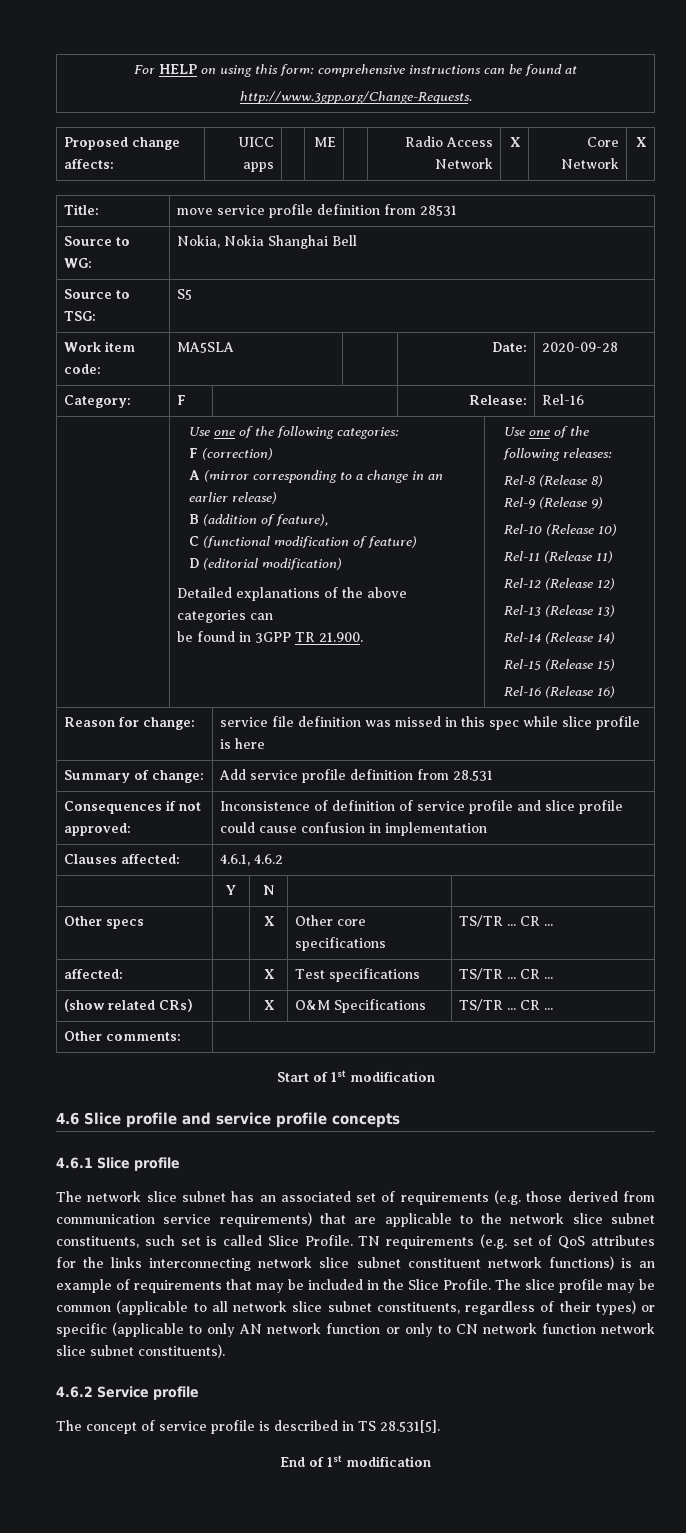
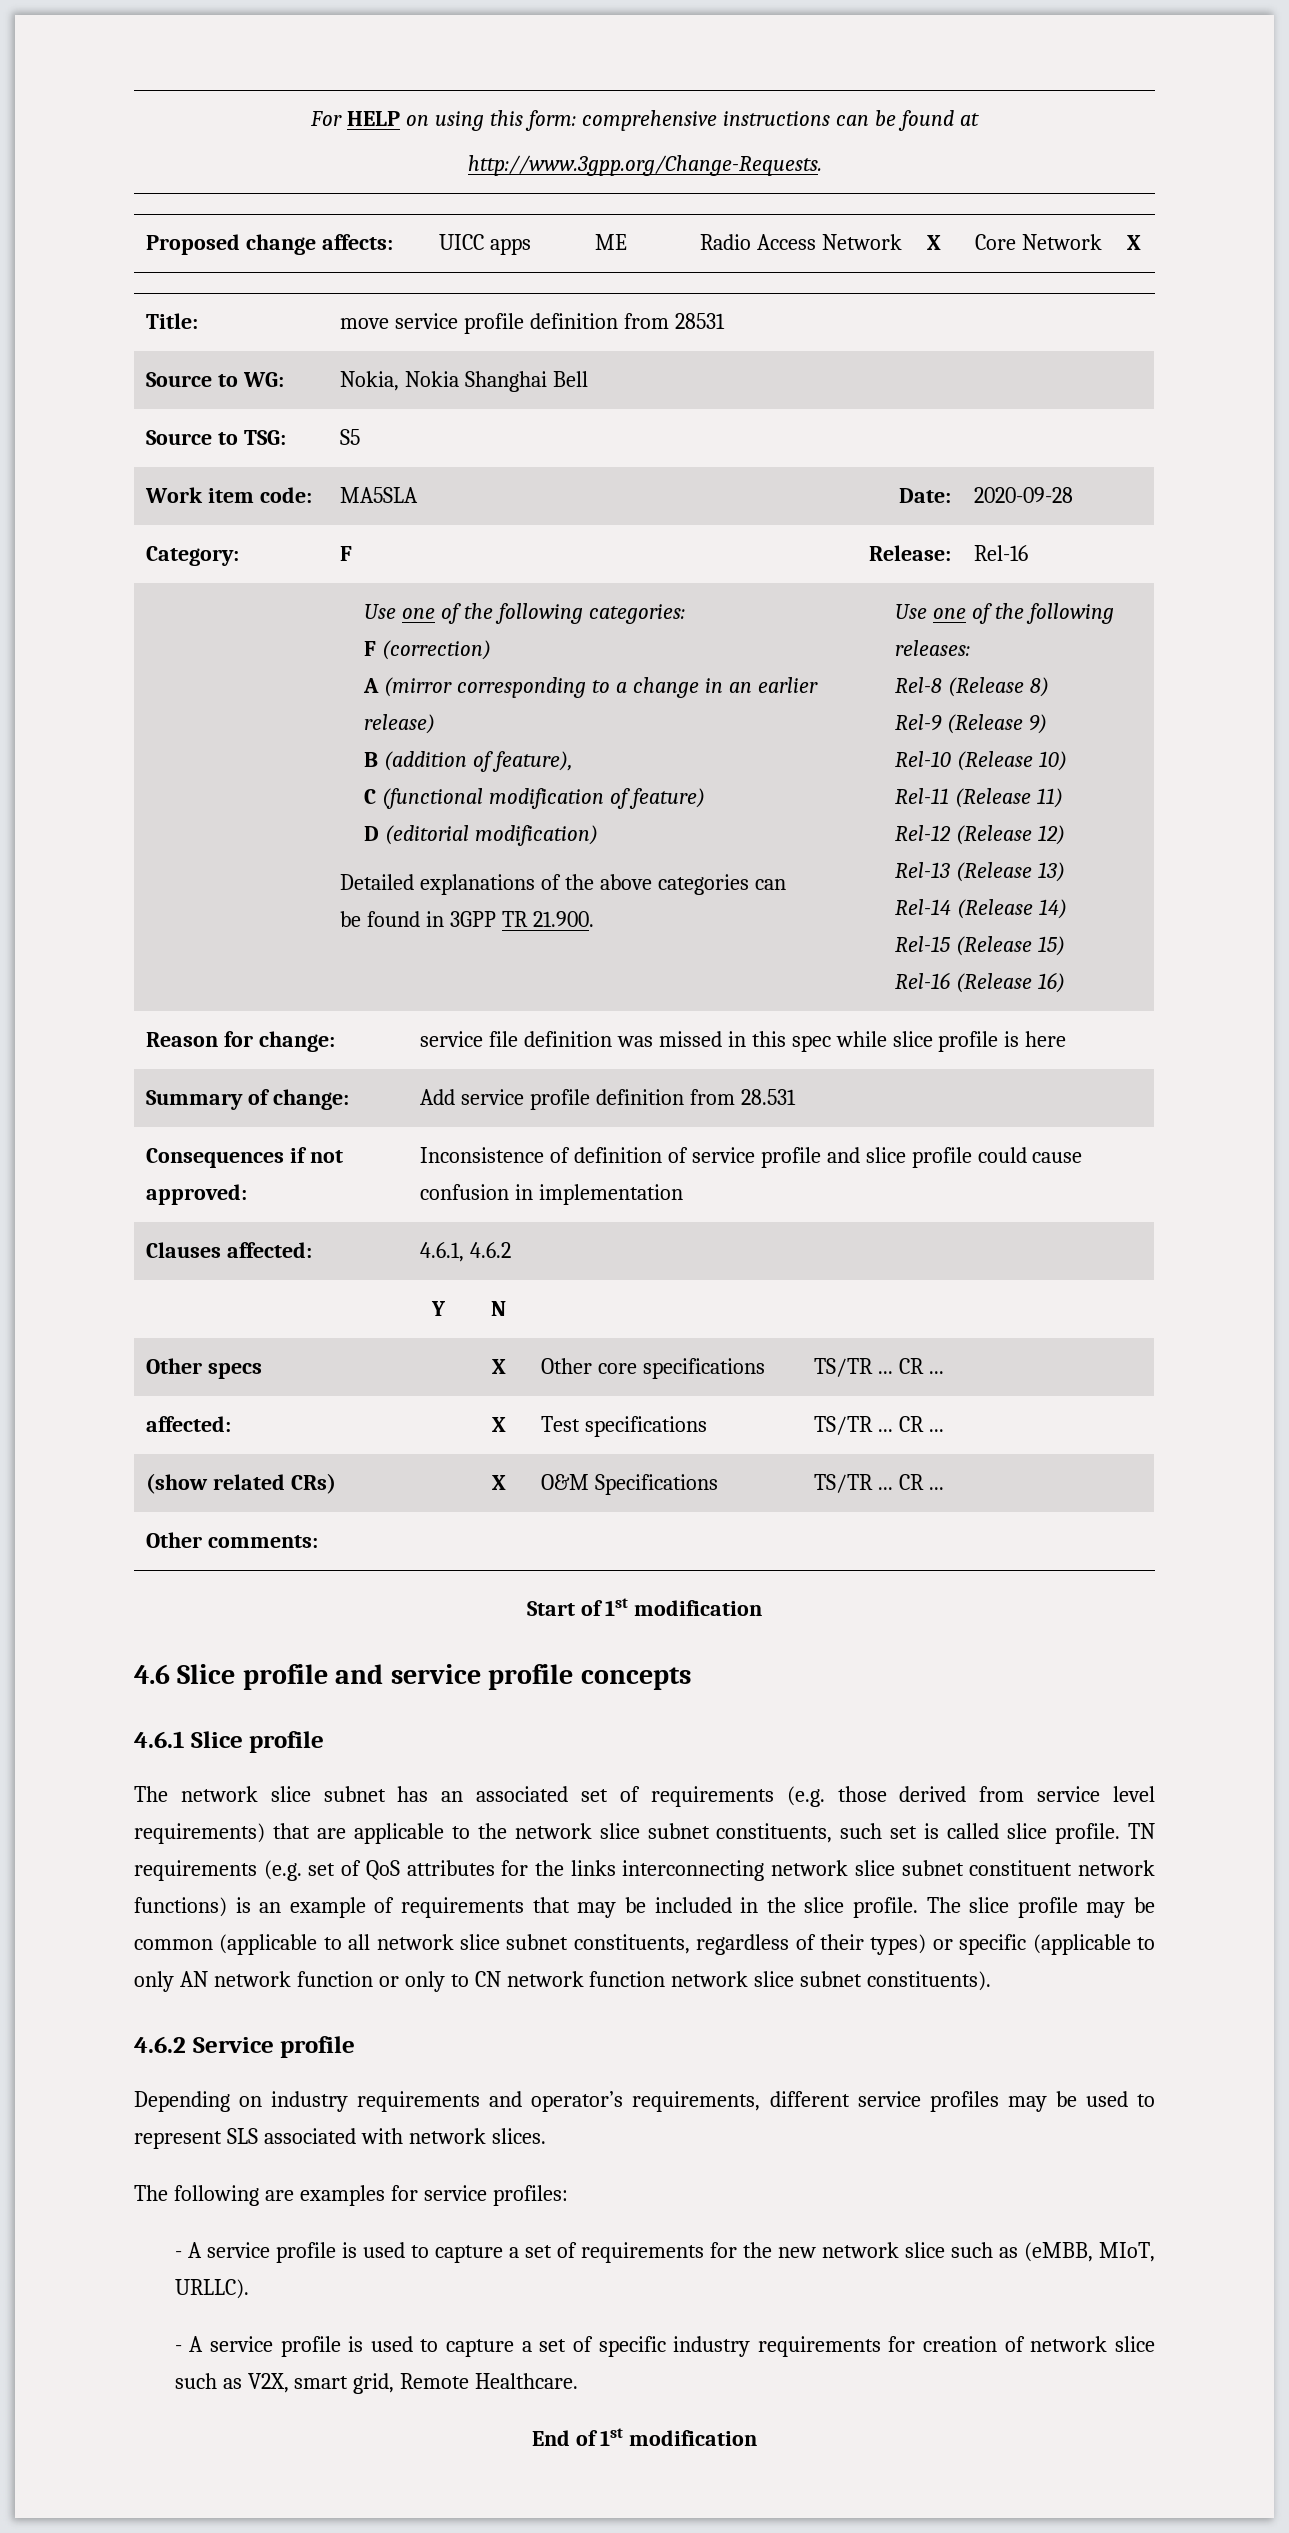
- The network slice subnet has an associated set of requirements (e.g. those derived from communication service requirements) that are applicable to the network slice subnet constituents, such set is called Slice Profile.
+ The network slice subnet has an associated set of requirements (e.g. those derived from service level requirements) that are applicable to the network slice subnet constituents, such set is called slice profile.
- TN requirements (e.g. set of QoS attributes for the links interconnecting network slice subnet constituent network functions) is an example of requirements that may be included in the Slice Profile.
+ TN requirements (e.g. set of QoS attributes for the links interconnecting network slice subnet constituent network functions) is an example of requirements that may be included in the slice profile.
- The concept of service profile is described in TS 28.531[5].
+ Depending on industry requirements and operator’s requirements, different service profiles may be used to represent SLS associated with network slices.
+ The following are examples for service profiles:
+ - A service profile is used to capture a set of requirements for the new network slice such as (eMBB, MIoT, URLLC).
+ - A service profile is used to capture a set of specific industry requirements for creation of network slice such as V2X, smart grid, Remote Healthcare.

